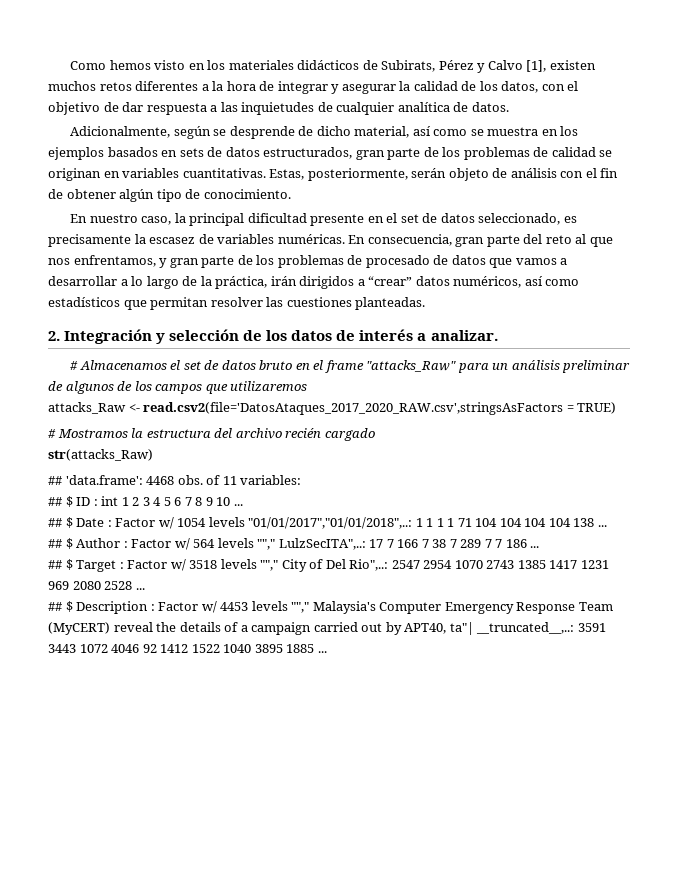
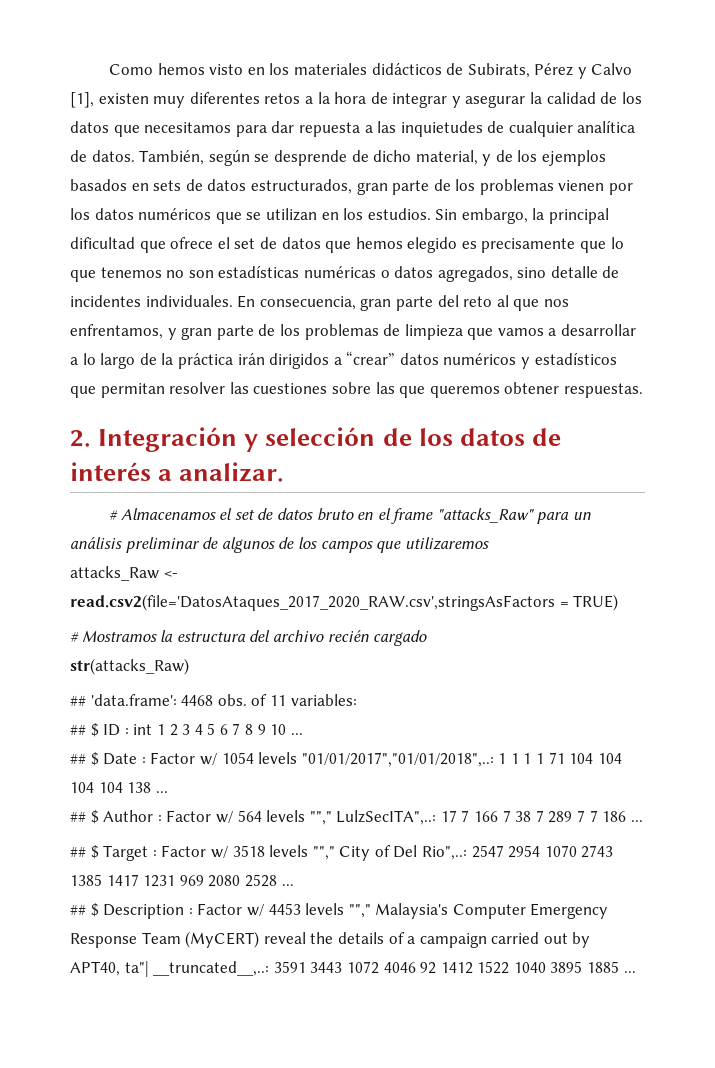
- Como hemos visto en los materiales didácticos de Subirats, Pérez y Calvo [1], existen muchos retos diferentes a la hora de integrar y asegurar la calidad de los datos, con el objetivo de dar respuesta a las inquietudes de cualquier analítica de datos.
- Adicionalmente, según se desprende de dicho material, así como se muestra en los ejemplos basados en sets de datos estructurados, gran parte de los problemas de calidad se originan en variables cuantitativas. Estas, posteriormente, serán objeto de análisis con el fin de obtener algún tipo de conocimiento.
- En nuestro caso, la principal dificultad presente en el set de datos seleccionado, es precisamente la escasez de variables numéricas.
+ Como hemos visto en los materiales didácticos de Subirats, Pérez y Calvo [1], existen muy diferentes retos a la hora de integrar y asegurar la calidad de los datos que necesitamos para dar repuesta a las inquietudes de cualquier analítica de datos. También, según se desprende de dicho material, y de los ejemplos basados en sets de datos estructurados, gran parte de los problemas vienen por los datos numéricos que se utilizan en los estudios. Sin embargo, la principal dificultad que ofrece el set de datos que hemos elegido es precisamente que lo que tenemos no son estadísticas numéricas o datos agregados, sino detalle de incidentes individuales.
- En consecuencia, gran parte del reto al que nos enfrentamos, y gran parte de los problemas de procesado de datos que vamos a desarrollar a lo largo de la práctica, irán dirigidos a “crear” datos numéricos, así como estadísticos que permitan resolver las cuestiones planteadas.
+ En consecuencia, gran parte del reto al que nos enfrentamos, y gran parte de los problemas de limpieza que vamos a desarrollar a lo largo de la práctica irán dirigidos a “crear” datos numéricos y estadísticos que permitan resolver las cuestiones sobre las que queremos obtener respuestas.

